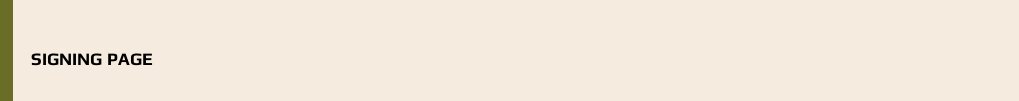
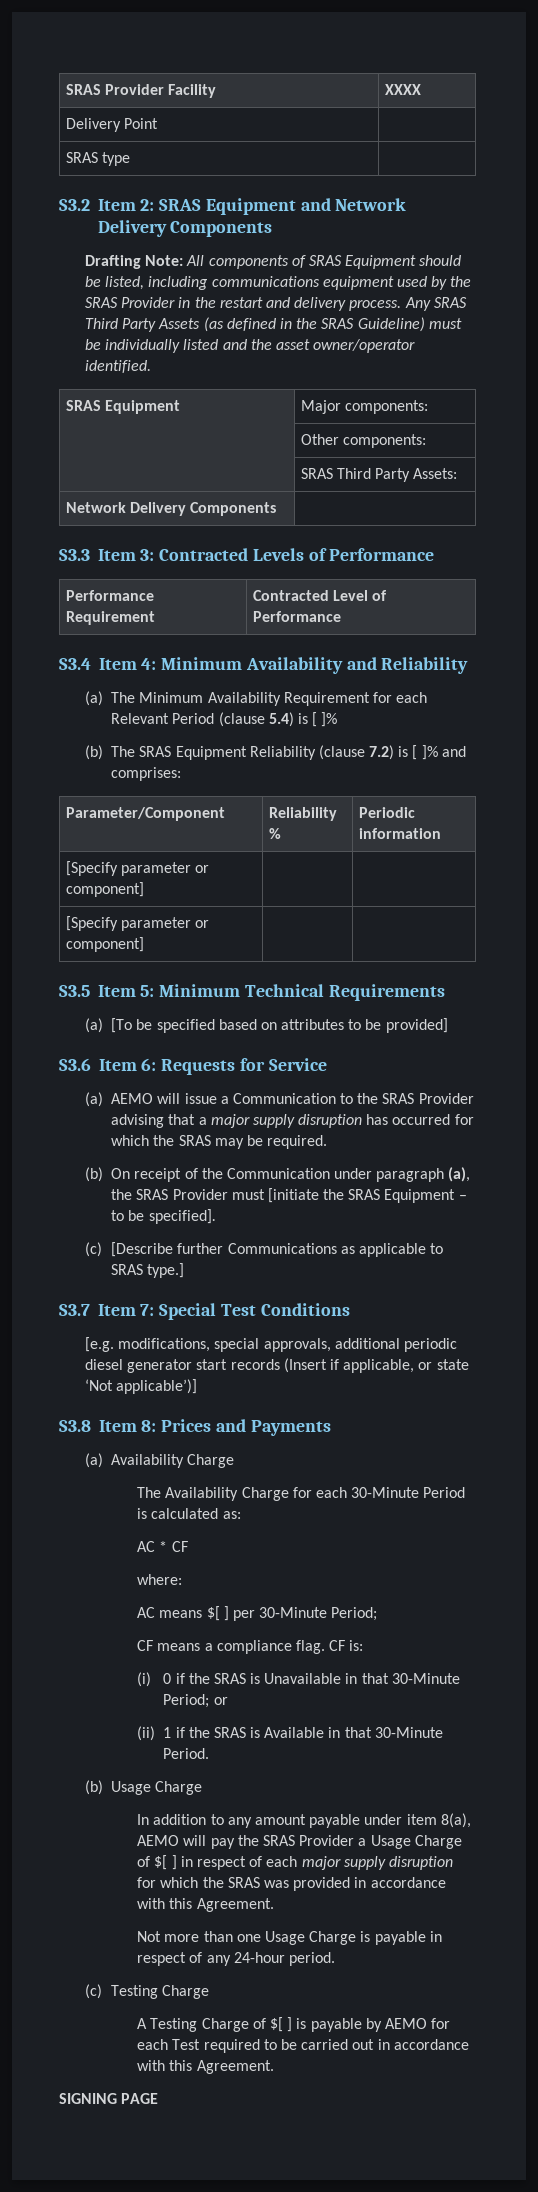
+ SRAS Provider Facility | XXXX
+ Delivery Point |
+ SRAS type |
+ S3.2 Item 2: SRAS Equipment and Network Delivery Components
+ Drafting Note: All components of SRAS Equipment should be listed, including communications equipment used by the SRAS Provider in the restart and delivery process. Any SRAS Third Party Assets (as defined in the SRAS Guideline) must be individually listed and the asset owner/operator identified.
+ SRAS Equipment | Major components:
+ | Other components:
+ | SRAS Third Party Assets:
+ Network Delivery Components |
+ S3.3 Item 3: Contracted Levels of Performance
+ Performance Requirement | Contracted Level of Performance
+ S3.4 Item 4: Minimum Availability and Reliability
+ (a) The Minimum Availability Requirement for each Relevant Period (clause 5.4) is [ ]%
+ (b) The SRAS Equipment Reliability (clause 7.2) is [ ]% and comprises:
+ Parameter/Component | Reliability % | Periodic information
+ [Specify parameter or component] | |
+ [Specify parameter or component] | |
+ S3.5 Item 5: Minimum Technical Requirements
+ (a) [To be specified based on attributes to be provided]
+ S3.6 Item 6: Requests for Service
+ (a) AEMO will issue a Communication to the SRAS Provider advising that a major supply disruption has occurred for which the SRAS may be required.
+ (b) On receipt of the Communication under paragraph (a), the SRAS Provider must [initiate the SRAS Equipment – to be specified].
+ (c) [Describe further Communications as applicable to SRAS type.]
+ S3.7 Item 7: Special Test Conditions
+ [e.g. modifications, special approvals, additional periodic diesel generator start records (Insert if applicable, or state ‘Not applicable’)]
+ S3.8 Item 8: Prices and Payments
+ (a) Availability Charge
+ The Availability Charge for each 30-Minute Period is calculated as:
+ AC * CF
+ where:
+ AC means $[ ] per 30-Minute Period;
+ CF means a compliance flag. CF is:
+ (i) 0 if the SRAS is Unavailable in that 30-Minute Period; or
+ (ii) 1 if the SRAS is Available in that 30-Minute Period.
+ (b) Usage Charge
+ In addition to any amount payable under item 8(a), AEMO will pay the SRAS Provider a Usage Charge of $[ ] in respect of each major supply disruption for which the SRAS was provided in accordance with this Agreement.
+ Not more than one Usage Charge is payable in respect of any 24-hour period.
+ (c) Testing Charge
+ A Testing Charge of $[ ] is payable by AEMO for each Test required to be carried out in accordance with this Agreement.

